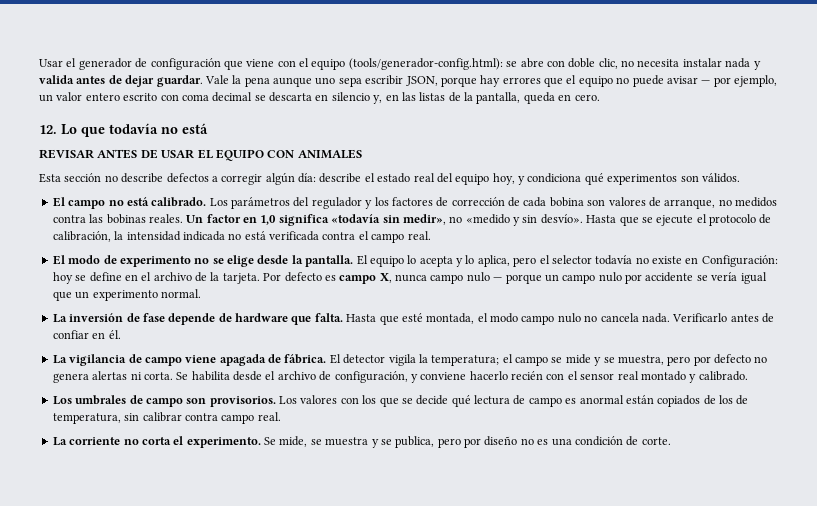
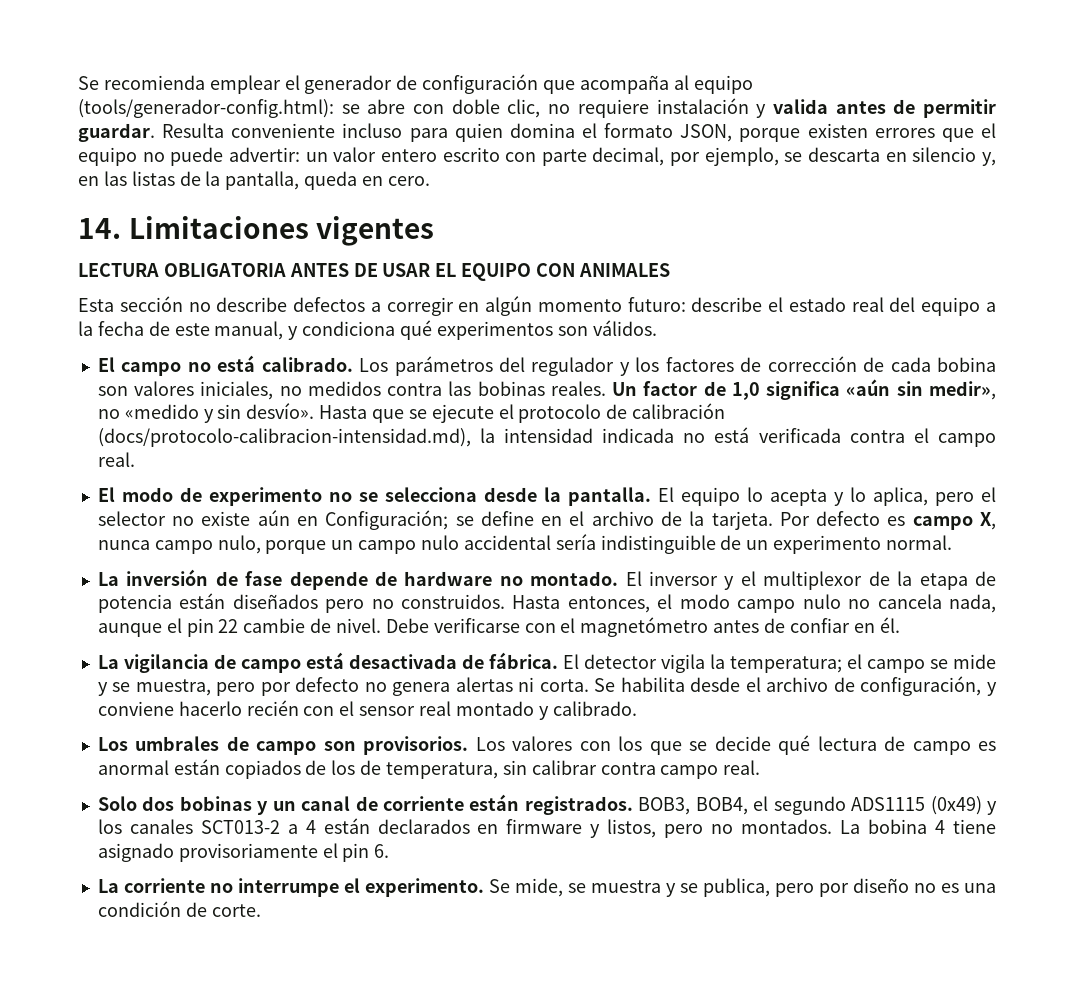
- Usar el generador de configuración que viene con el equipo (tools/generador-config.html): se abre con doble clic, no necesita instalar nada y valida antes de dejar guardar. Vale la pena aunque uno sepa escribir JSON, porque hay errores que el equipo no puede avisar — por ejemplo, un valor entero escrito con coma decimal se descarta en silencio y, en las listas de la pantalla, queda en cero.
+ Se recomienda emplear el generador de configuración que acompaña al equipo (tools/generador-config.html): se abre con doble clic, no requiere instalación y valida antes de permitir guardar. Resulta conveniente incluso para quien domina el formato JSON, porque existen errores que el equipo no puede advertir: un valor entero escrito con parte decimal, por ejemplo, se descarta en silencio y, en las listas de la pantalla, queda en cero.
- 12. Lo que todavía no está
- REVISAR ANTES DE USAR EL EQUIPO CON ANIMALES
+ 14. Limitaciones vigentes
+ LECTURA OBLIGATORIA ANTES DE USAR EL EQUIPO CON ANIMALES
- Esta sección no describe defectos a corregir algún día: describe el estado real del equipo hoy, y condiciona qué experimentos son válidos.
+ Esta sección no describe defectos a corregir en algún momento futuro: describe el estado real del equipo a la fecha de este manual, y condiciona qué experimentos son válidos.
- Los parámetros del regulador y los factores de corrección de cada bobina son valores de arranque, no medidos contra las bobinas reales.
+ Los parámetros del regulador y los factores de corrección de cada bobina son valores iniciales, no medidos contra las bobinas reales.
- Un factor en 1,0 significa «todavía sin medir», no «medido y sin desvío».
+ Un factor de 1,0 significa «aún sin medir», no «medido y sin desvío».
- Hasta que se ejecute el protocolo de calibración, la intensidad indicada no está verificada contra el campo real.
+ Hasta que se ejecute el protocolo de calibración (docs/protocolo-calibracion-intensidad.md), la intensidad indicada no está verificada contra el campo real.
- El modo de experimento no se elige desde la pantalla.
+ El modo de experimento no se selecciona desde la pantalla.
- El equipo lo acepta y lo aplica, pero el selector todavía no existe en Configuración: hoy se define en el archivo de la tarjeta.
+ El equipo lo acepta y lo aplica, pero el selector no existe aún en Configuración; se define en el archivo de la tarjeta.
- Por defecto es campo X, nunca campo nulo — porque un campo nulo por accidente se vería igual que un experimento normal.
+ Por defecto es campo X, nunca campo nulo, porque un campo nulo accidental sería indistinguible de un experimento normal.
- La inversión de fase depende de hardware que falta. Hasta que esté montada, el modo campo nulo no cancela nada. Verificarlo antes de confiar en él.
+ La inversión de fase depende de hardware no montado. El inversor y el multiplexor de la etapa de potencia están diseñados pero no construidos. Hasta entonces, el modo campo nulo no cancela nada, aunque el pin 22 cambie de nivel. Debe verificarse con el magnetómetro antes de confiar en él.
- La vigilancia de campo viene apagada de fábrica.
+ La vigilancia de campo está desactivada de fábrica.
+ Solo dos bobinas y un canal de corriente están registrados. BOB3, BOB4, el segundo ADS1115 (0x49) y los canales SCT013-2 a 4 están declarados en firmware y listos, pero no montados. La bobina 4 tiene asignado provisoriamente el pin 6.
- La corriente no corta el experimento.
+ La corriente no interrumpe el experimento.

